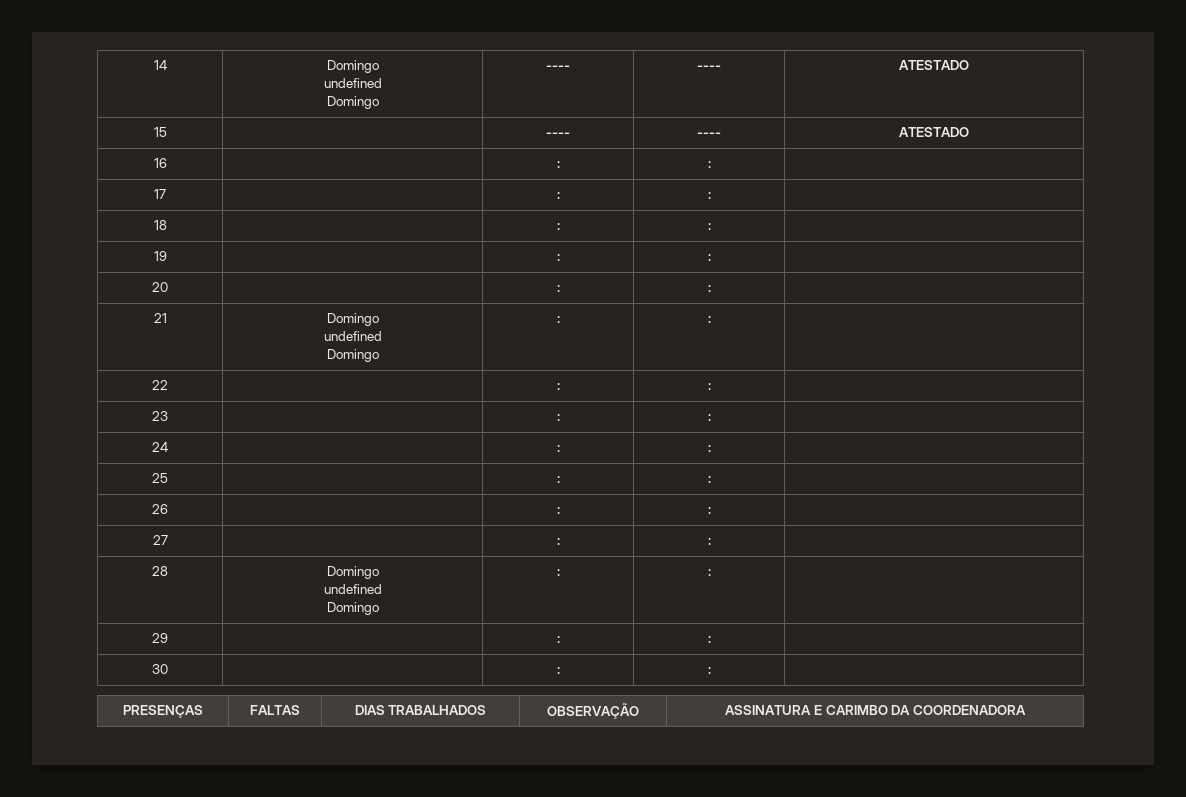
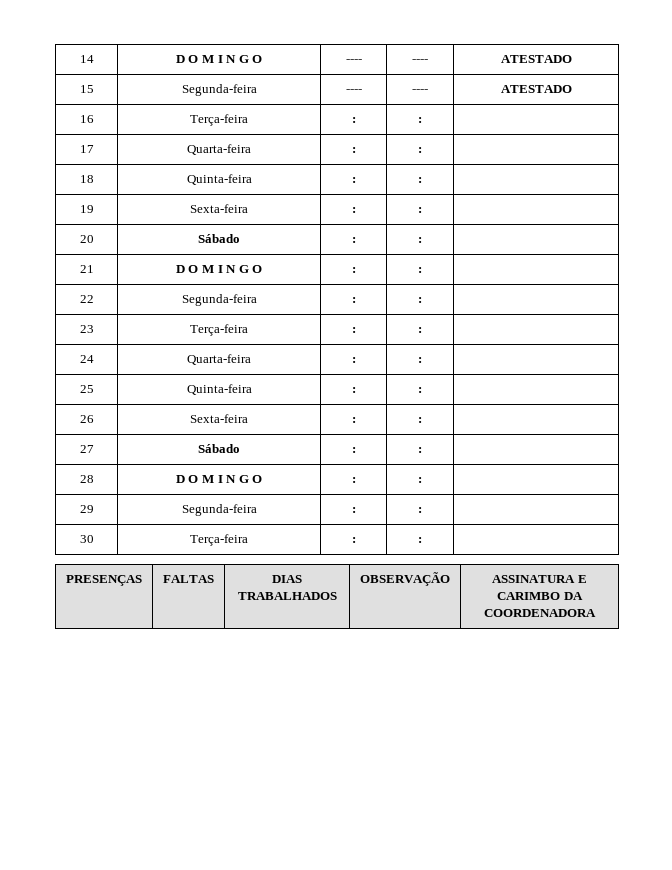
- 14 | Domingo
- undefined
- Domingo | ---- | ---- | ATESTADO
+ 14 | D O M I N G O | ---- | ---- | ATESTADO
- 15 | | ---- | ---- | ATESTADO
+ 15 | Segunda-feira | ---- | ---- | ATESTADO
- 16 | | : | : |
+ 16 | Terça-feira | : | : |
- 17 | | : | : |
+ 17 | Quarta-feira | : | : |
- 18 | | : | : |
+ 18 | Quinta-feira | : | : |
- 19 | | : | : |
+ 19 | Sexta-feira | : | : |
- 20 | | : | : |
+ 20 | Sábado | : | : |
- 21 | Domingo
- undefined
- Domingo | : | : |
+ 21 | D O M I N G O | : | : |
- 22 | | : | : |
+ 22 | Segunda-feira | : | : |
- 23 | | : | : |
+ 23 | Terça-feira | : | : |
- 24 | | : | : |
+ 24 | Quarta-feira | : | : |
- 25 | | : | : |
+ 25 | Quinta-feira | : | : |
- 26 | | : | : |
+ 26 | Sexta-feira | : | : |
- 27 | | : | : |
+ 27 | Sábado | : | : |
- 28 | Domingo
- undefined
- Domingo | : | : |
+ 28 | D O M I N G O | : | : |
- 29 | | : | : |
+ 29 | Segunda-feira | : | : |
- 30 | | : | : |
+ 30 | Terça-feira | : | : |

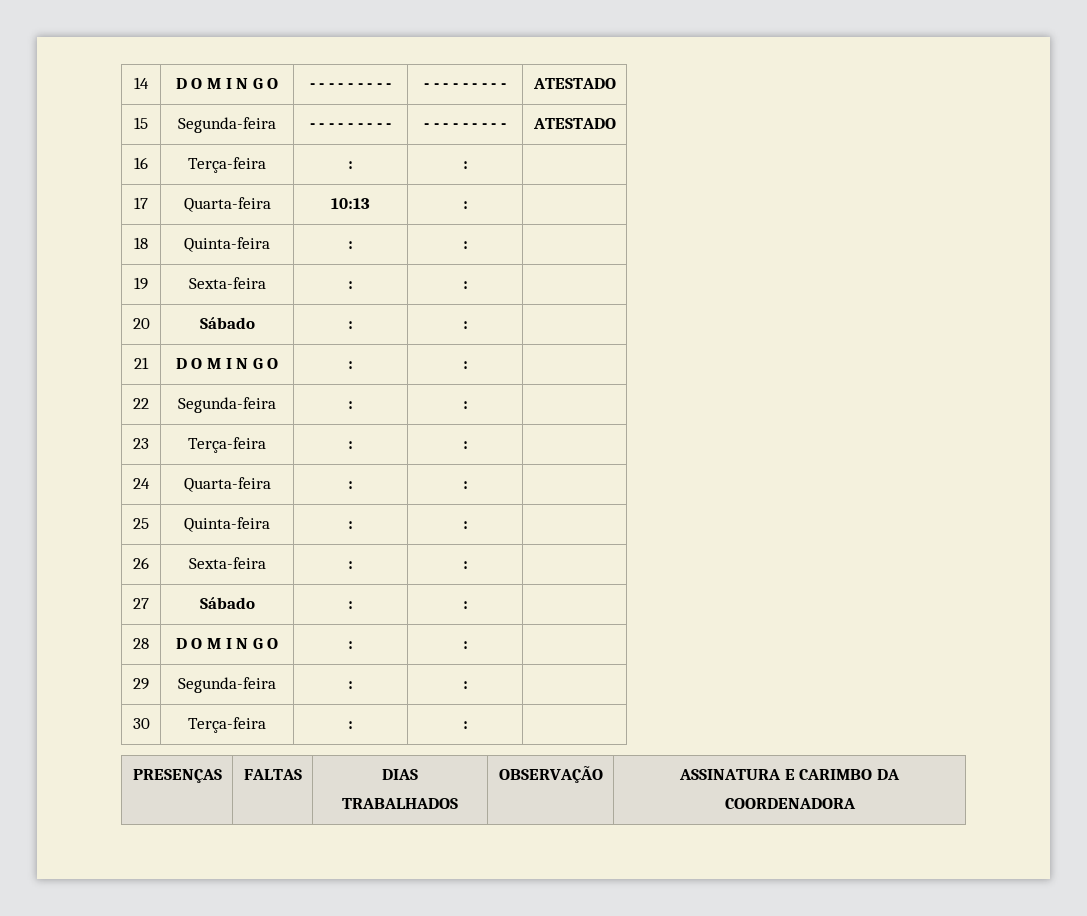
- 14 | D O M I N G O | ---- | ---- | ATESTADO
- 15 | Segunda-feira | ---- | ---- | ATESTADO
+ 14 | D O M I N G O | - - - - - - - - - | - - - - - - - - - | ATESTADO
+ 15 | Segunda-feira | - - - - - - - - - | - - - - - - - - - | ATESTADO
- 17 | Quarta-feira | : | : |
+ 17 | Quarta-feira | 10:13 | : |

